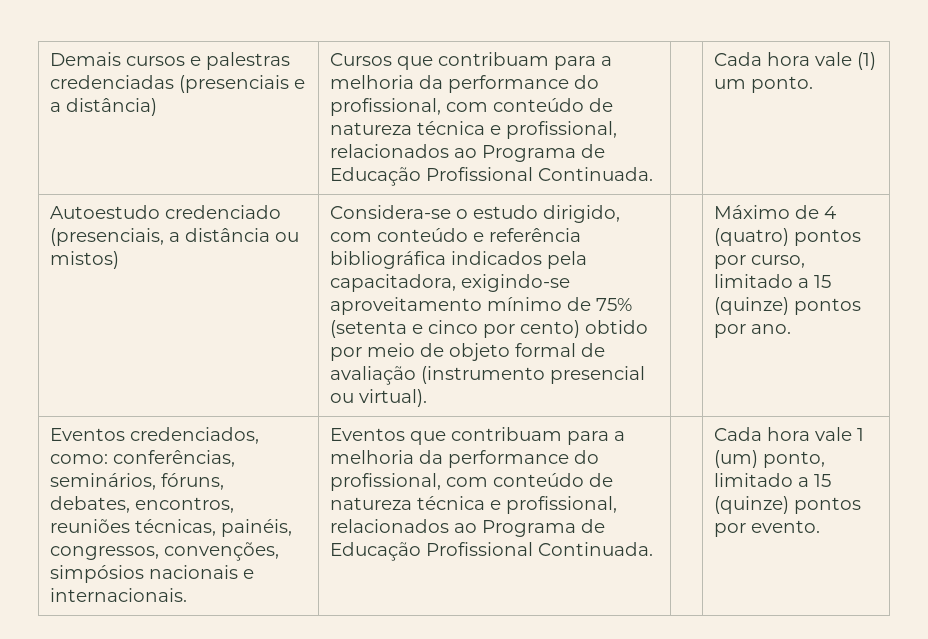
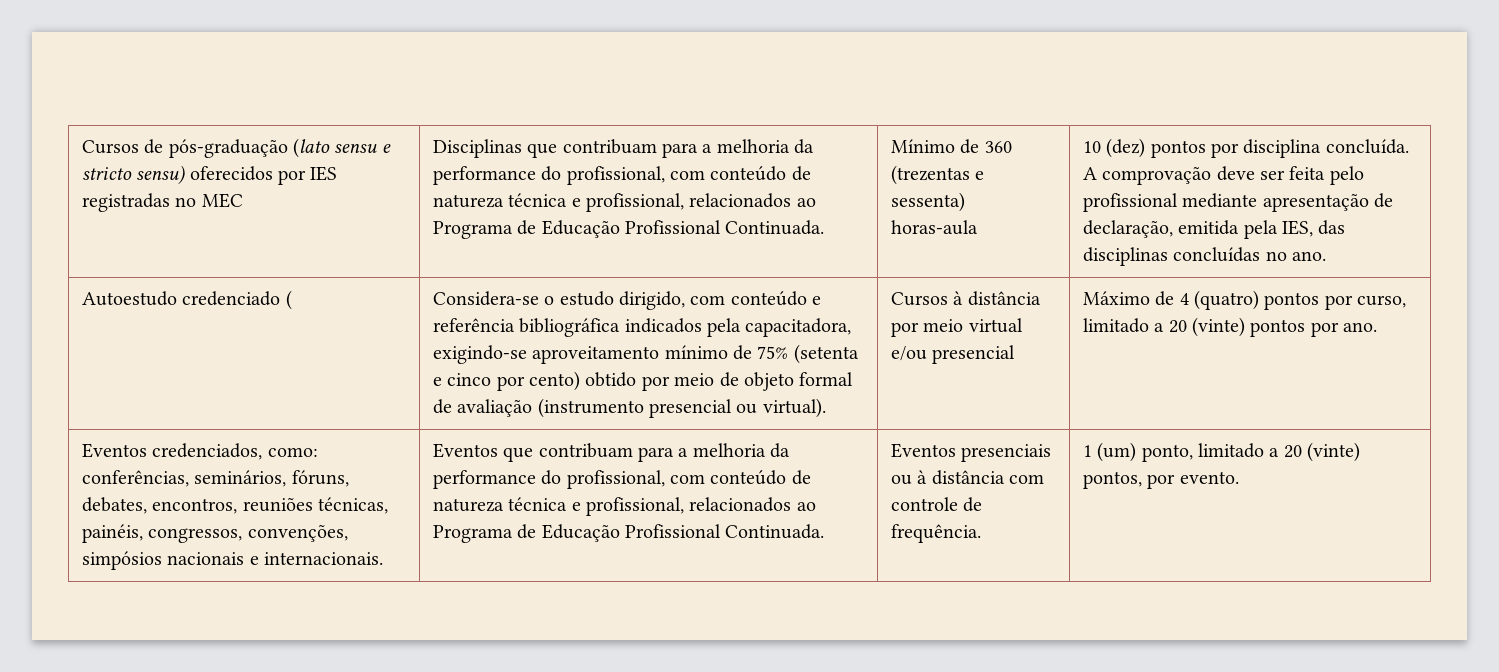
- Demais cursos e palestras credenciadas (presenciais e a distância) | Cursos que contribuam para a melhoria da performance do profissional, com conteúdo de natureza técnica e profissional, relacionados ao Programa de Educação Profissional Continuada.
+ Cursos de pós-graduação (lato sensu e stricto sensu) oferecidos por IES registradas no MEC | Disciplinas que contribuam para a melhoria da performance do profissional, com conteúdo de natureza técnica e profissional, relacionados ao Programa de Educação Profissional Continuada.
- Cada hora vale (1) um ponto.
- Autoestudo credenciado (presenciais, a distância ou mistos)
+ Mínimo de 360 (trezentas e sessenta) horas-aula | 10 (dez) pontos por disciplina concluída. A comprovação deve ser feita pelo profissional mediante apresentação de declaração, emitida pela IES, das disciplinas concluídas no ano.
+ Autoestudo credenciado (
+ Cursos à distância por meio virtual e/ou presencial
- Máximo de 4 (quatro) pontos por curso, limitado a 15 (quinze) pontos por ano.
+ Máximo de 4 (quatro) pontos por curso, limitado a 20 (vinte) pontos por ano.
- Cada hora vale 1 (um) ponto, limitado a 15 (quinze) pontos por evento.
+ Eventos presenciais ou à distância com controle de frequência. | 1 (um) ponto, limitado a 20 (vinte) pontos, por evento.

